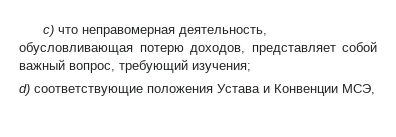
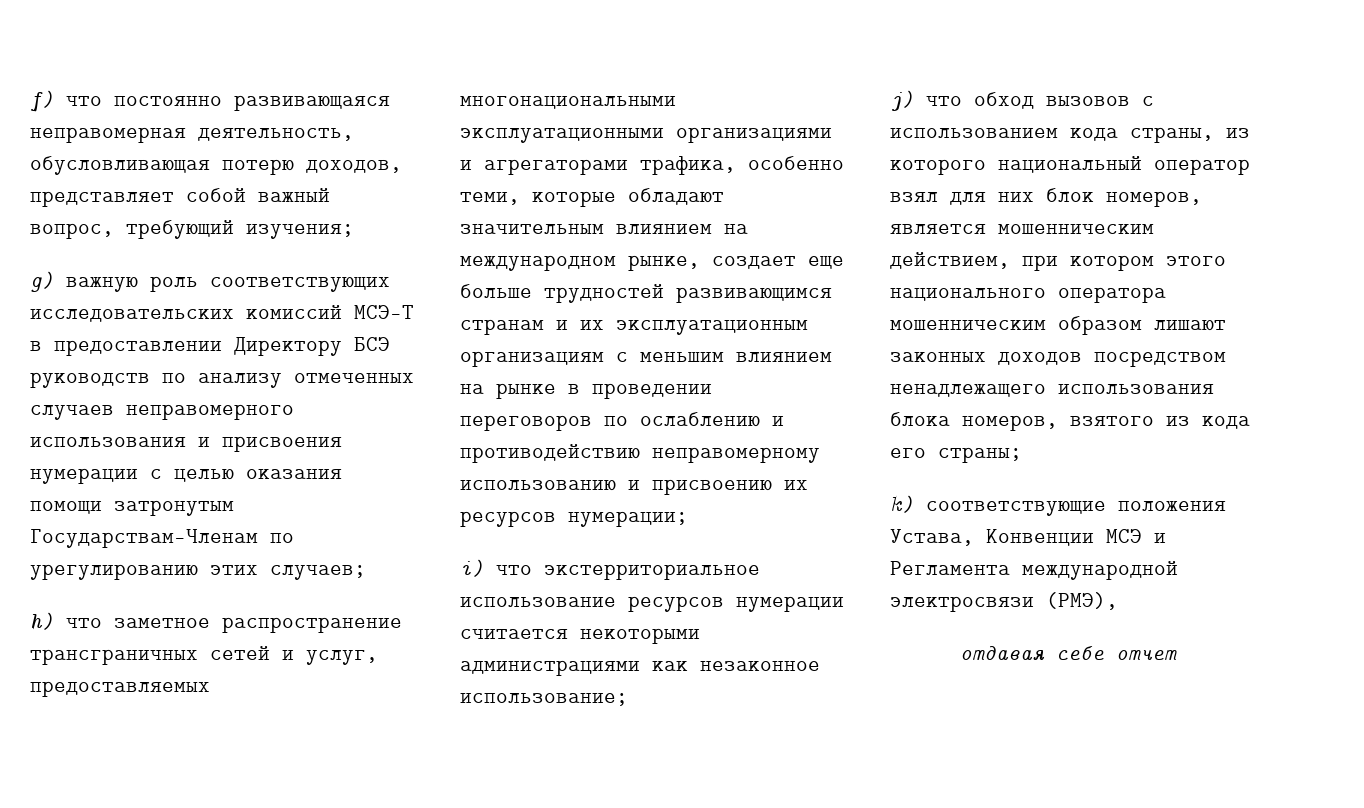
- c) что неправомерная деятельность, обусловливающая потерю доходов, представляет собой важный вопрос, требующий изучения;
+ f) что постоянно развивающаяся неправомерная деятельность, обусловливающая потерю доходов, представляет собой важный вопрос, требующий изучения;
- d) соответствующие положения Устава и Конвенции МСЭ,
+ g) важную роль соответствующих исследовательских комиссий МСЭ-Т в предоставлении Директору БСЭ руководств по анализу отмеченных случаев неправомерного использования и присвоения нумерации с целью оказания помощи затронутым Государствам-Членам по урегулированию этих случаев;
+ h) что заметное распространение трансграничных сетей и услуг, предоставляемых многонациональными эксплуатационными организациями и агрегаторами трафика, особенно теми, которые обладают значительным влиянием на международном рынке, создает еще больше трудностей развивающимся странам и их эксплуатационным организациям с меньшим влиянием на рынке в проведении переговоров по ослаблению и противодействию неправомерному использованию и присвоению их ресурсов нумерации;
+ i) что экстерриториальное использование ресурсов нумерации считается некоторыми администрациями как незаконное использование;
+ j) что обход вызовов с использованием кода страны, из которого национальный оператор взял для них блок номеров, является мошенническим действием, при котором этого национального оператора мошенническим образом лишают законных доходов посредством ненадлежащего использования блока номеров, взятого из кода его страны;
+ k) соответствующие положения Устава, Конвенции МСЭ и Регламента международной электросвязи (РМЭ),
+ отдавая себе отчет

